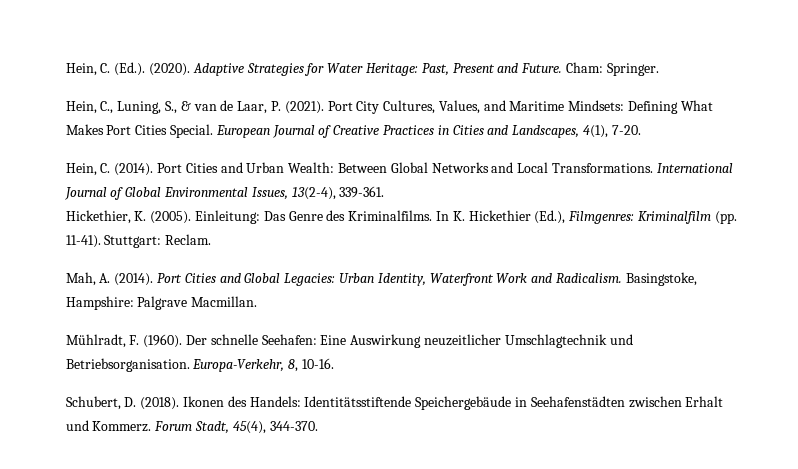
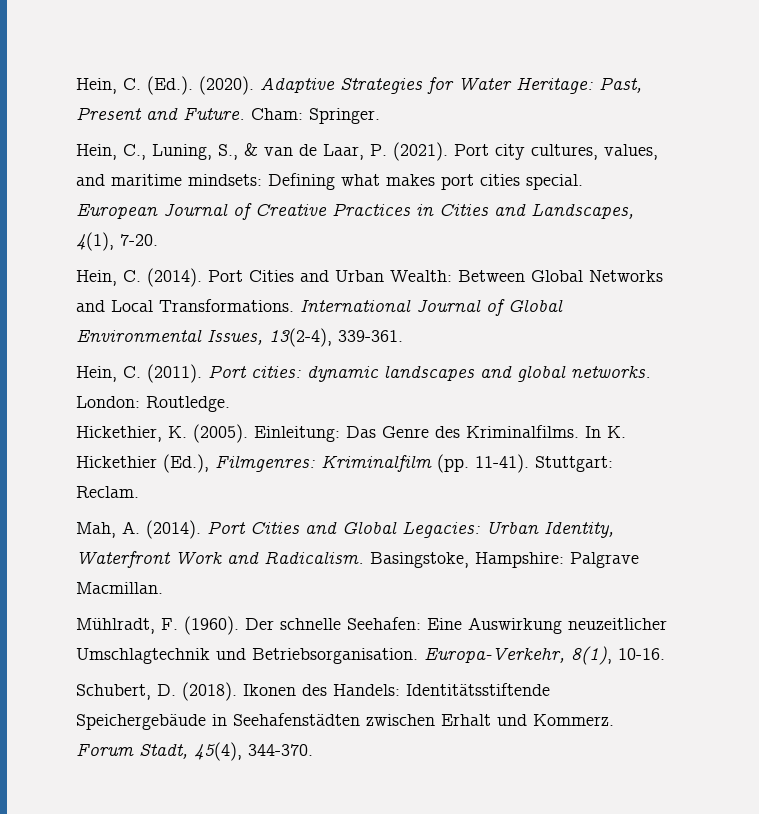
- Port City Cultures, Values, and Maritime Mindsets: Defining What Makes Port Cities Special.
+ Port city cultures, values, and maritime mindsets: Defining what makes port cities special.
+ Hein, C. (2011). Port cities: dynamic landscapes and global networks. London: Routledge.
- Europa-Verkehr, 8, 10-16.
+ Europa-Verkehr, 8(1), 10-16.

